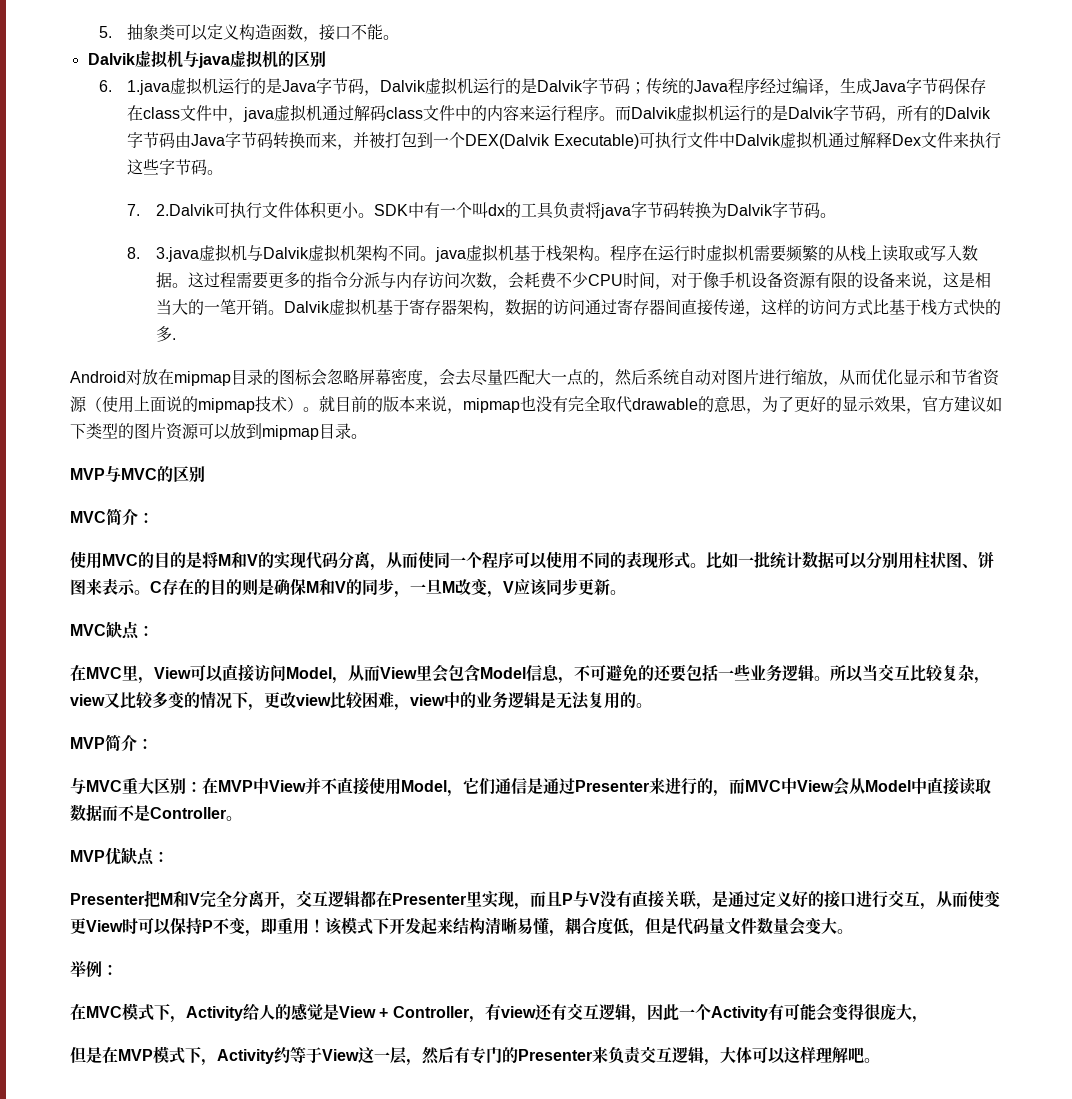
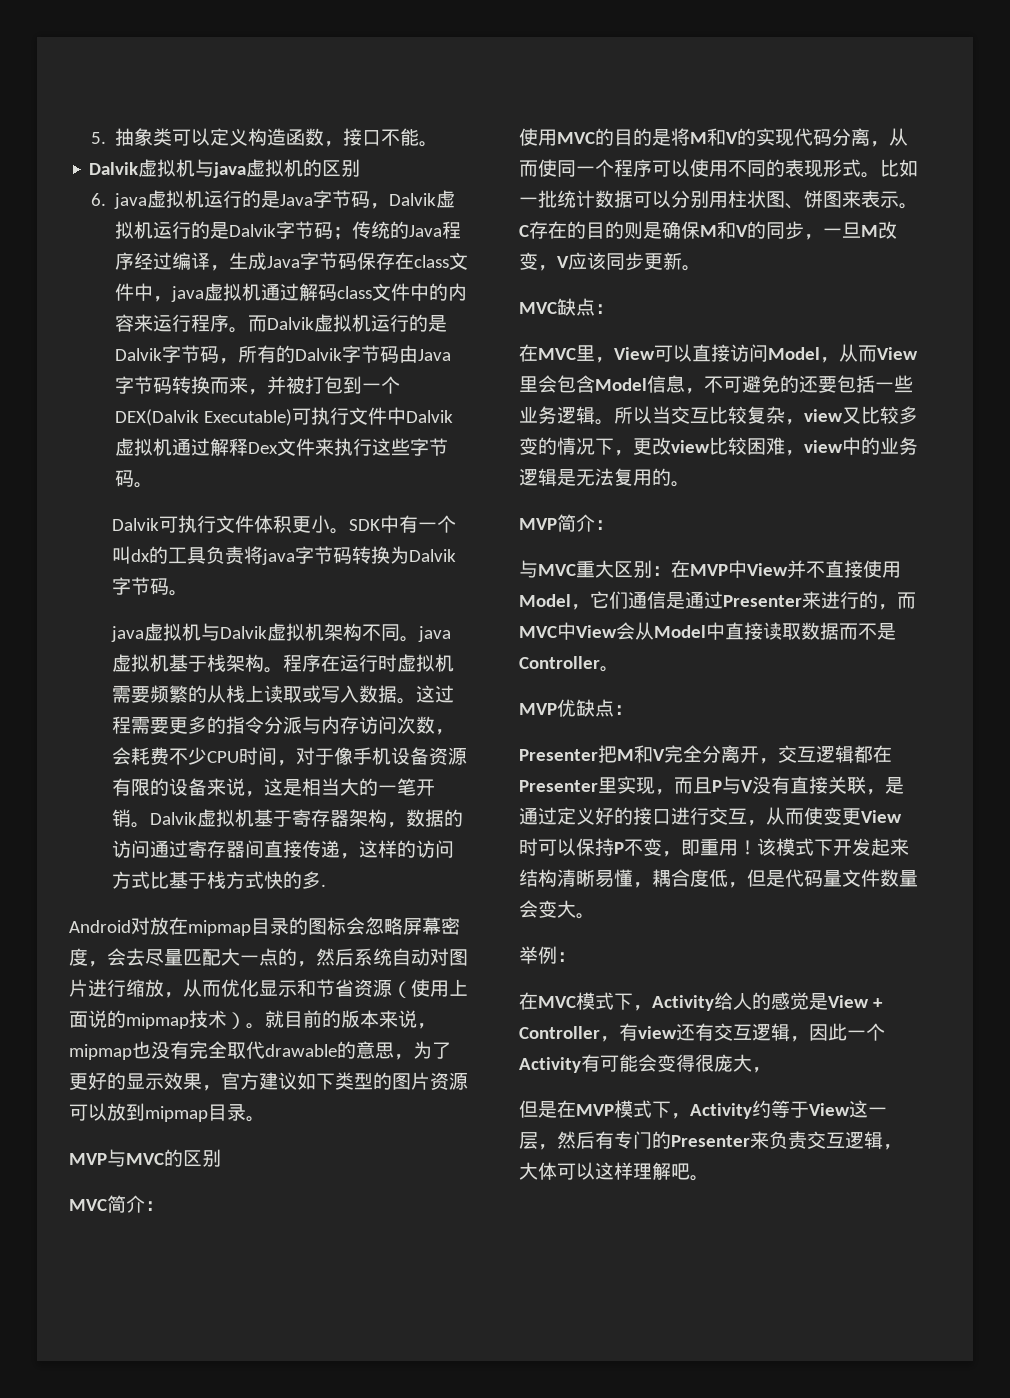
- 6. 1.java虚拟机运行的是Java字节码，Dalvik虚拟机运行的是Dalvik字节码；传统的Java程序经过编译，生成Java字节码保存在class文件中，java虚拟机通过解码class文件中的内容来运行程序。
+ 6. java虚拟机运行的是Java字节码，Dalvik虚拟机运行的是Dalvik字节码；传统的Java程序经过编译，生成Java字节码保存在class文件中，java虚拟机通过解码class文件中的内容来运行程序。
- 7. 2.Dalvik可执行文件体积更小。
+ Dalvik可执行文件体积更小。
- 8. 3.java虚拟机与Dalvik虚拟机架构不同。java虚拟机基于栈架构。
+ java虚拟机与Dalvik虚拟机架构不同。java虚拟机基于栈架构。

